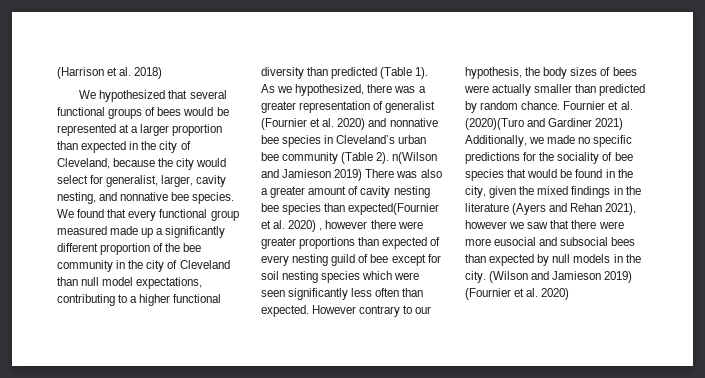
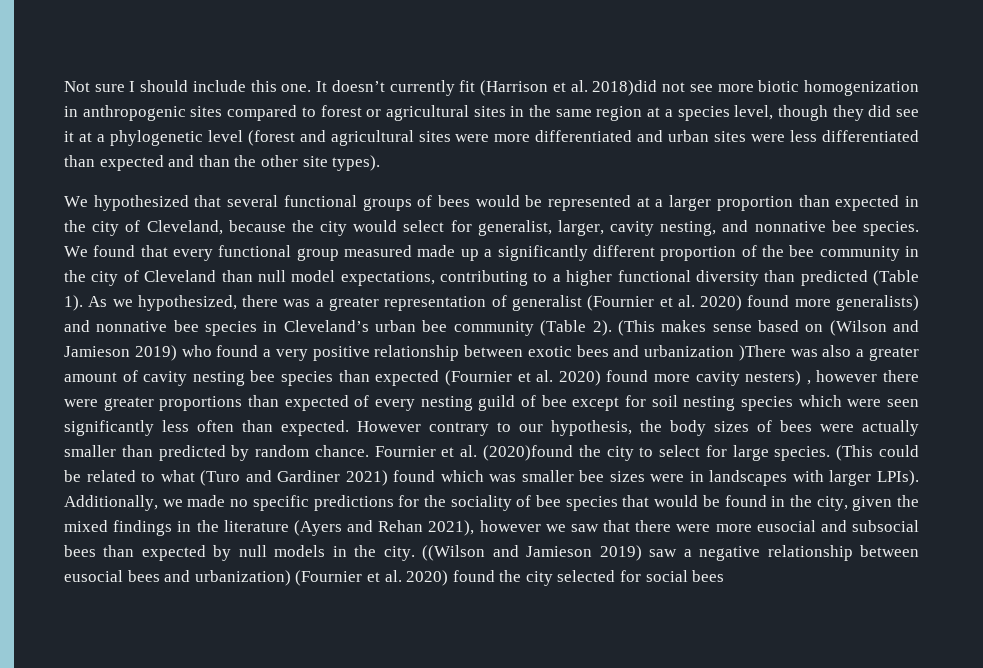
- (Harrison et al. 2018)
+ Not sure I should include this one. It doesn’t currently fit (Harrison et al. 2018)did not see more biotic homogenization in anthropogenic sites compared to forest or agricultural sites in the same region at a species level, though they did see it at a phylogenetic level (forest and agricultural sites were more differentiated and urban sites were less differentiated than expected and than the other site types).
- As we hypothesized, there was a greater representation of generalist (Fournier et al. 2020) and nonnative bee species in Cleveland’s urban bee community (Table 2). n(Wilson and Jamieson 2019) There was also a greater amount of cavity nesting bee species than expected(Fournier et al. 2020) , however there were greater proportions than expected of every nesting guild of bee except for soil nesting species which were seen significantly less often than expected.
+ As we hypothesized, there was a greater representation of generalist (Fournier et al. 2020) found more generalists) and nonnative bee species in Cleveland’s urban bee community (Table 2). (This makes sense based on (Wilson and Jamieson 2019) who found a very positive relationship between exotic bees and urbanization )There was also a greater amount of cavity nesting bee species than expected (Fournier et al. 2020) found more cavity nesters) , however there were greater proportions than expected of every nesting guild of bee except for soil nesting species which were seen significantly less often than expected.
- Fournier et al. (2020)(Turo and Gardiner 2021) Additionally, we made no specific predictions for the sociality of bee species that would be found in the city, given the mixed findings in the literature (Ayers and Rehan 2021), however we saw that there were more eusocial and subsocial bees than expected by null models in the city.
+ Fournier et al. (2020)found the city to select for large species. (This could be related to what (Turo and Gardiner 2021) found which was smaller bee sizes were in landscapes with larger LPIs). Additionally, we made no specific predictions for the sociality of bee species that would be found in the city, given the mixed findings in the literature (Ayers and Rehan 2021), however we saw that there were more eusocial and subsocial bees than expected by null models in the city.
- (Wilson and Jamieson 2019) (Fournier et al. 2020)
+ ((Wilson and Jamieson 2019) saw a negative relationship between eusocial bees and urbanization) (Fournier et al. 2020) found the city selected for social bees

